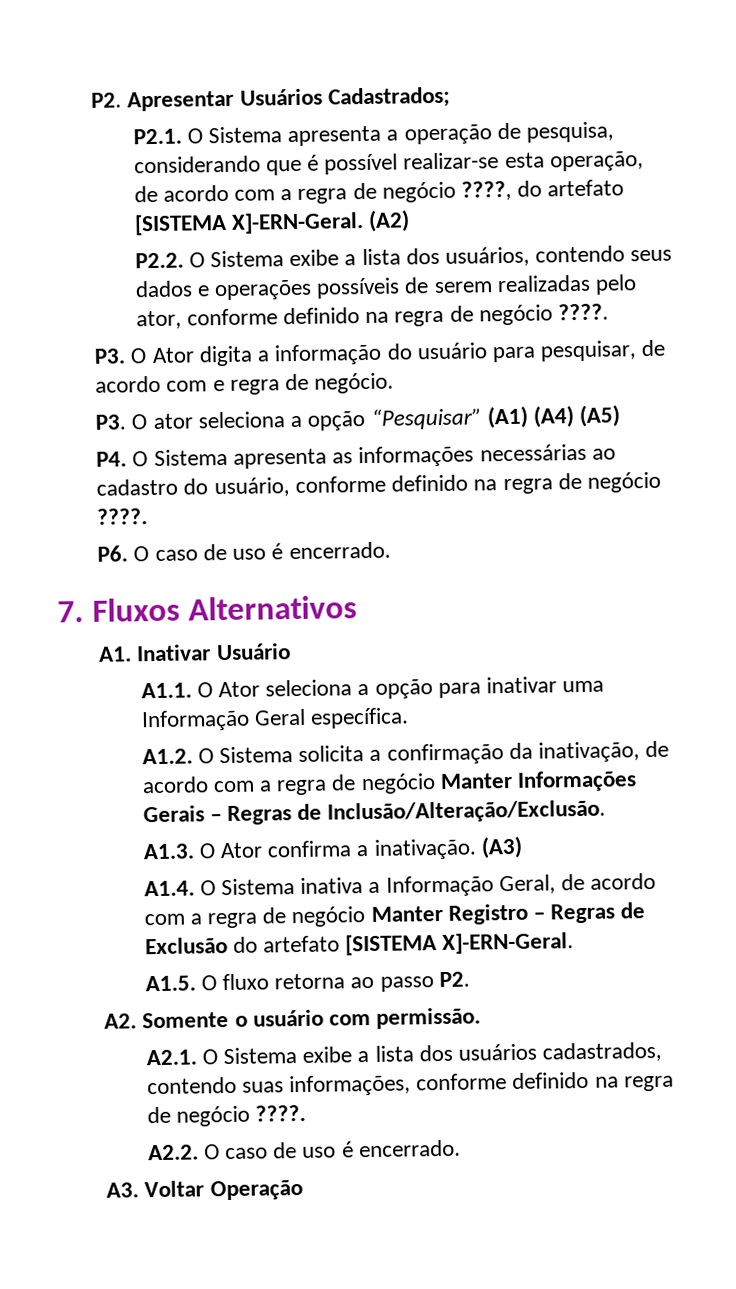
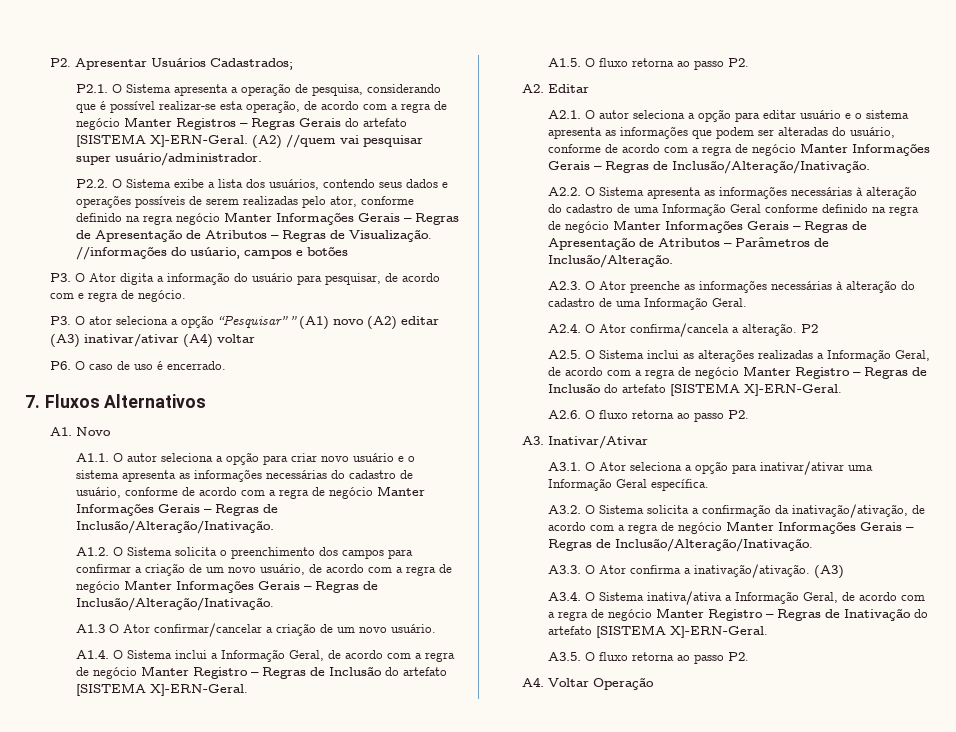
- P2.1. O Sistema apresenta a operação de pesquisa, considerando que é possível realizar-se esta operação, de acordo com a regra de negócio ????, do artefato [SISTEMA X]-ERN-Geral.
+ P2.1. O Sistema apresenta a operação de pesquisa, considerando que é possível realizar-se esta operação, de acordo com a regra de negócio Manter Registros – Regras Gerais do artefato [SISTEMA X]-ERN-Geral.
- (A2)
+ (A2) //quem vai pesquisar super usuário/administrador.
- P2.2. O Sistema exibe a lista dos usuários, contendo seus dados e operações possíveis de serem realizadas pelo ator, conforme definido na regra de negócio ????.
+ P2.2. O Sistema exibe a lista dos usuários, contendo seus dados e operações possíveis de serem realizadas pelo ator, conforme definido na regra negócio Manter Informações Gerais – Regras de Apresentação de Atributos – Regras de Visualização. //informações do usúario, campos e botões
- P3. O ator seleciona a opção “Pesquisar” (A1) (A4) (A5)
- P4. O Sistema apresenta as informações necessárias ao cadastro do usuário, conforme definido na regra de negócio ????.
+ P3. O ator seleciona a opção “Pesquisar” ” (A1) novo (A2) editar (A3) inativar/ativar (A4) voltar
- A1. Inativar Usuário
+ A1. Novo
- A1.1. O Ator seleciona a opção para inativar uma Informação Geral específica.
- A1.2. O Sistema solicita a confirmação da inativação, de acordo com a regra de negócio Manter Informações Gerais – Regras de Inclusão/Alteração/Exclusão.
- A1.3. O Ator confirma a inativação. (A3)
+ A1.1. O autor seleciona a opção para criar novo usuário e o sistema apresenta as informações necessárias do cadastro de usuário, conforme de acordo com a regra de negócio Manter Informações Gerais – Regras de Inclusão/Alteração/Inativação.
+ A1.2. O Sistema solicita o preenchimento dos campos para confirmar a criação de um novo usuário, de acordo com a regra de negócio Manter Informações Gerais – Regras de Inclusão/Alteração/Inativação.
+ A1.3 O Ator confirmar/cancelar a criação de um novo usuário.
- A1.4. O Sistema inativa a Informação Geral, de acordo com a regra de negócio Manter Registro – Regras de Exclusão do artefato [SISTEMA X]-ERN-Geral.
+ A1.4. O Sistema inclui a Informação Geral, de acordo com a regra de negócio Manter Registro – Regras de Inclusão do artefato [SISTEMA X]-ERN-Geral.
- A2. Somente o usuário com permissão.
- A2.1. O Sistema exibe a lista dos usuários cadastrados, contendo suas informações, conforme definido na regra de negócio ????.
- A2.2. O caso de uso é encerrado.
- A3. Voltar Operação
+ A2. Editar
+ A2.1. O autor seleciona a opção para editar usuário e o sistema apresenta as informações que podem ser alteradas do usuário, conforme de acordo com a regra de negócio Manter Informações Gerais – Regras de Inclusão/Alteração/Inativação.
+ A2.2. O Sistema apresenta as informações necessárias à alteração do cadastro de uma Informação Geral conforme definido na regra de negócio Manter Informações Gerais – Regras de Apresentação de Atributos – Parâmetros de Inclusão/Alteração.
+ A2.3. O Ator preenche as informações necessárias à alteração do cadastro de uma Informação Geral.
+ A2.4. O Ator confirma/cancela a alteração. P2
+ A2.5. O Sistema inclui as alterações realizadas a Informação Geral, de acordo com a regra de negócio Manter Registro – Regras de Inclusão do artefato [SISTEMA X]-ERN-Geral.
+ A2.6. O fluxo retorna ao passo P2.
+ A3. Inativar/Ativar
+ A3.1. O Ator seleciona a opção para inativar/ativar uma Informação Geral específica.
+ A3.2. O Sistema solicita a confirmação da inativação/ativação, de acordo com a regra de negócio Manter Informações Gerais – Regras de Inclusão/Alteração/Inativação.
+ A3.3. O Ator confirma a inativação/ativação. (A3)
+ A3.4. O Sistema inativa/ativa a Informação Geral, de acordo com a regra de negócio Manter Registro – Regras de Inativação do artefato [SISTEMA X]-ERN-Geral.
+ A3.5. O fluxo retorna ao passo P2.
+ A4. Voltar Operação

